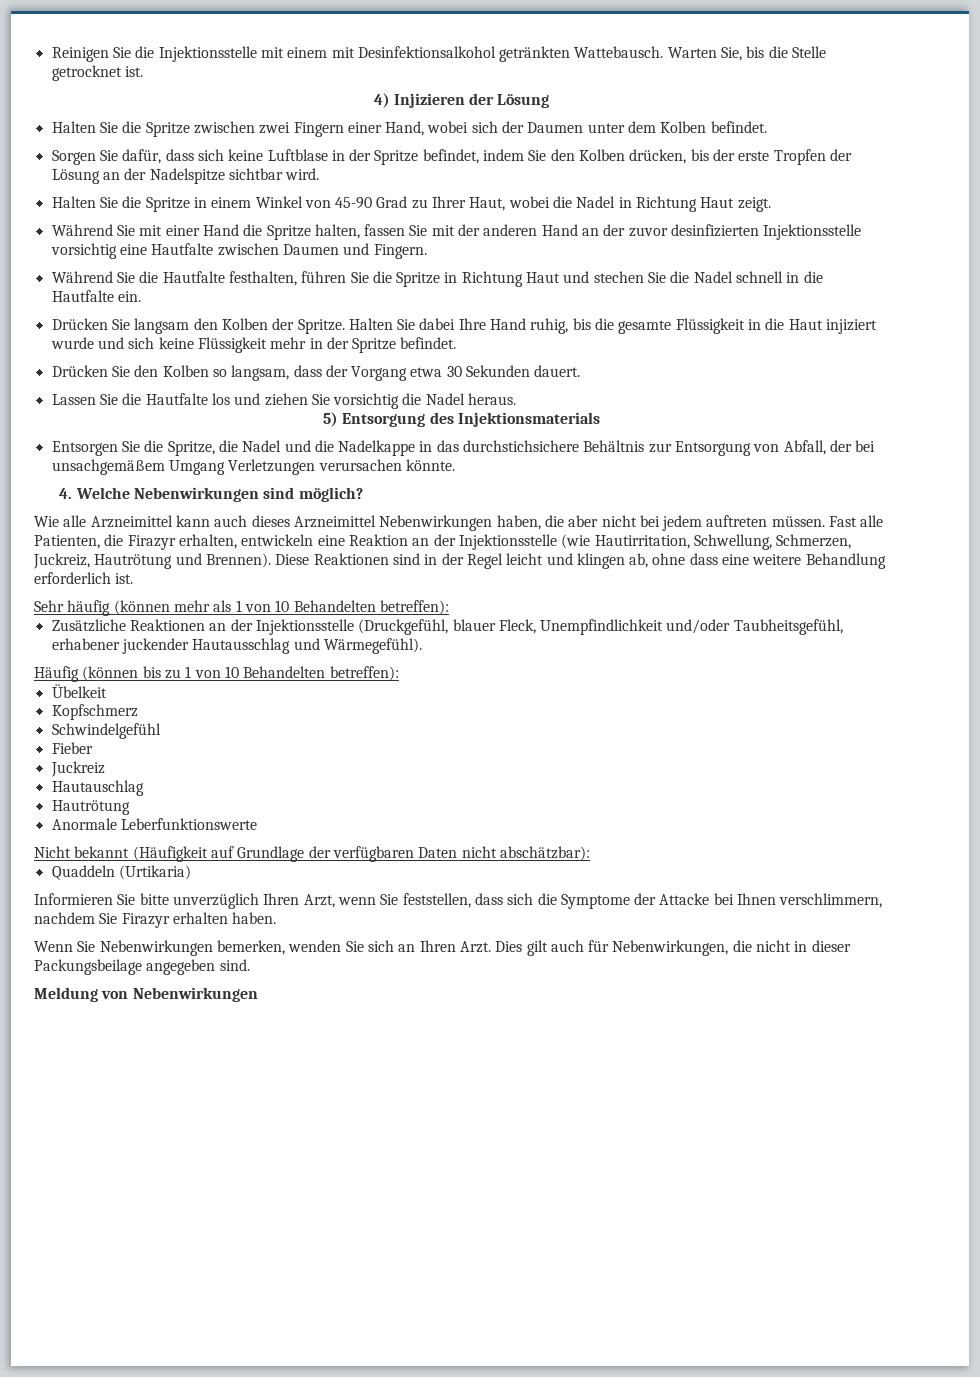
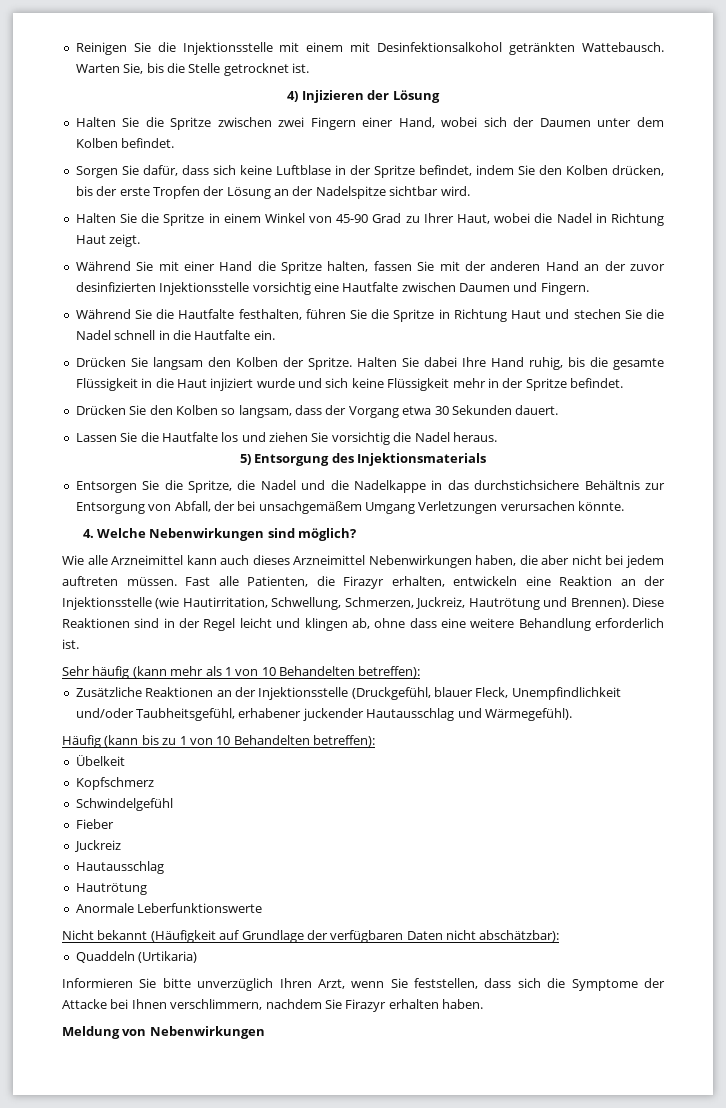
- Sehr häufig (können mehr als 1 von 10 Behandelten betreffen):
+ Sehr häufig (kann mehr als 1 von 10 Behandelten betreffen):
- Häufig (können bis zu 1 von 10 Behandelten betreffen):
+ Häufig (kann bis zu 1 von 10 Behandelten betreffen):
  Juckreiz
- Hautauschlag
+ Hautausschlag
- Wenn Sie Nebenwirkungen bemerken, wenden Sie sich an Ihren Arzt. Dies gilt auch für Nebenwirkungen, die nicht in dieser Packungsbeilage angegeben sind.

